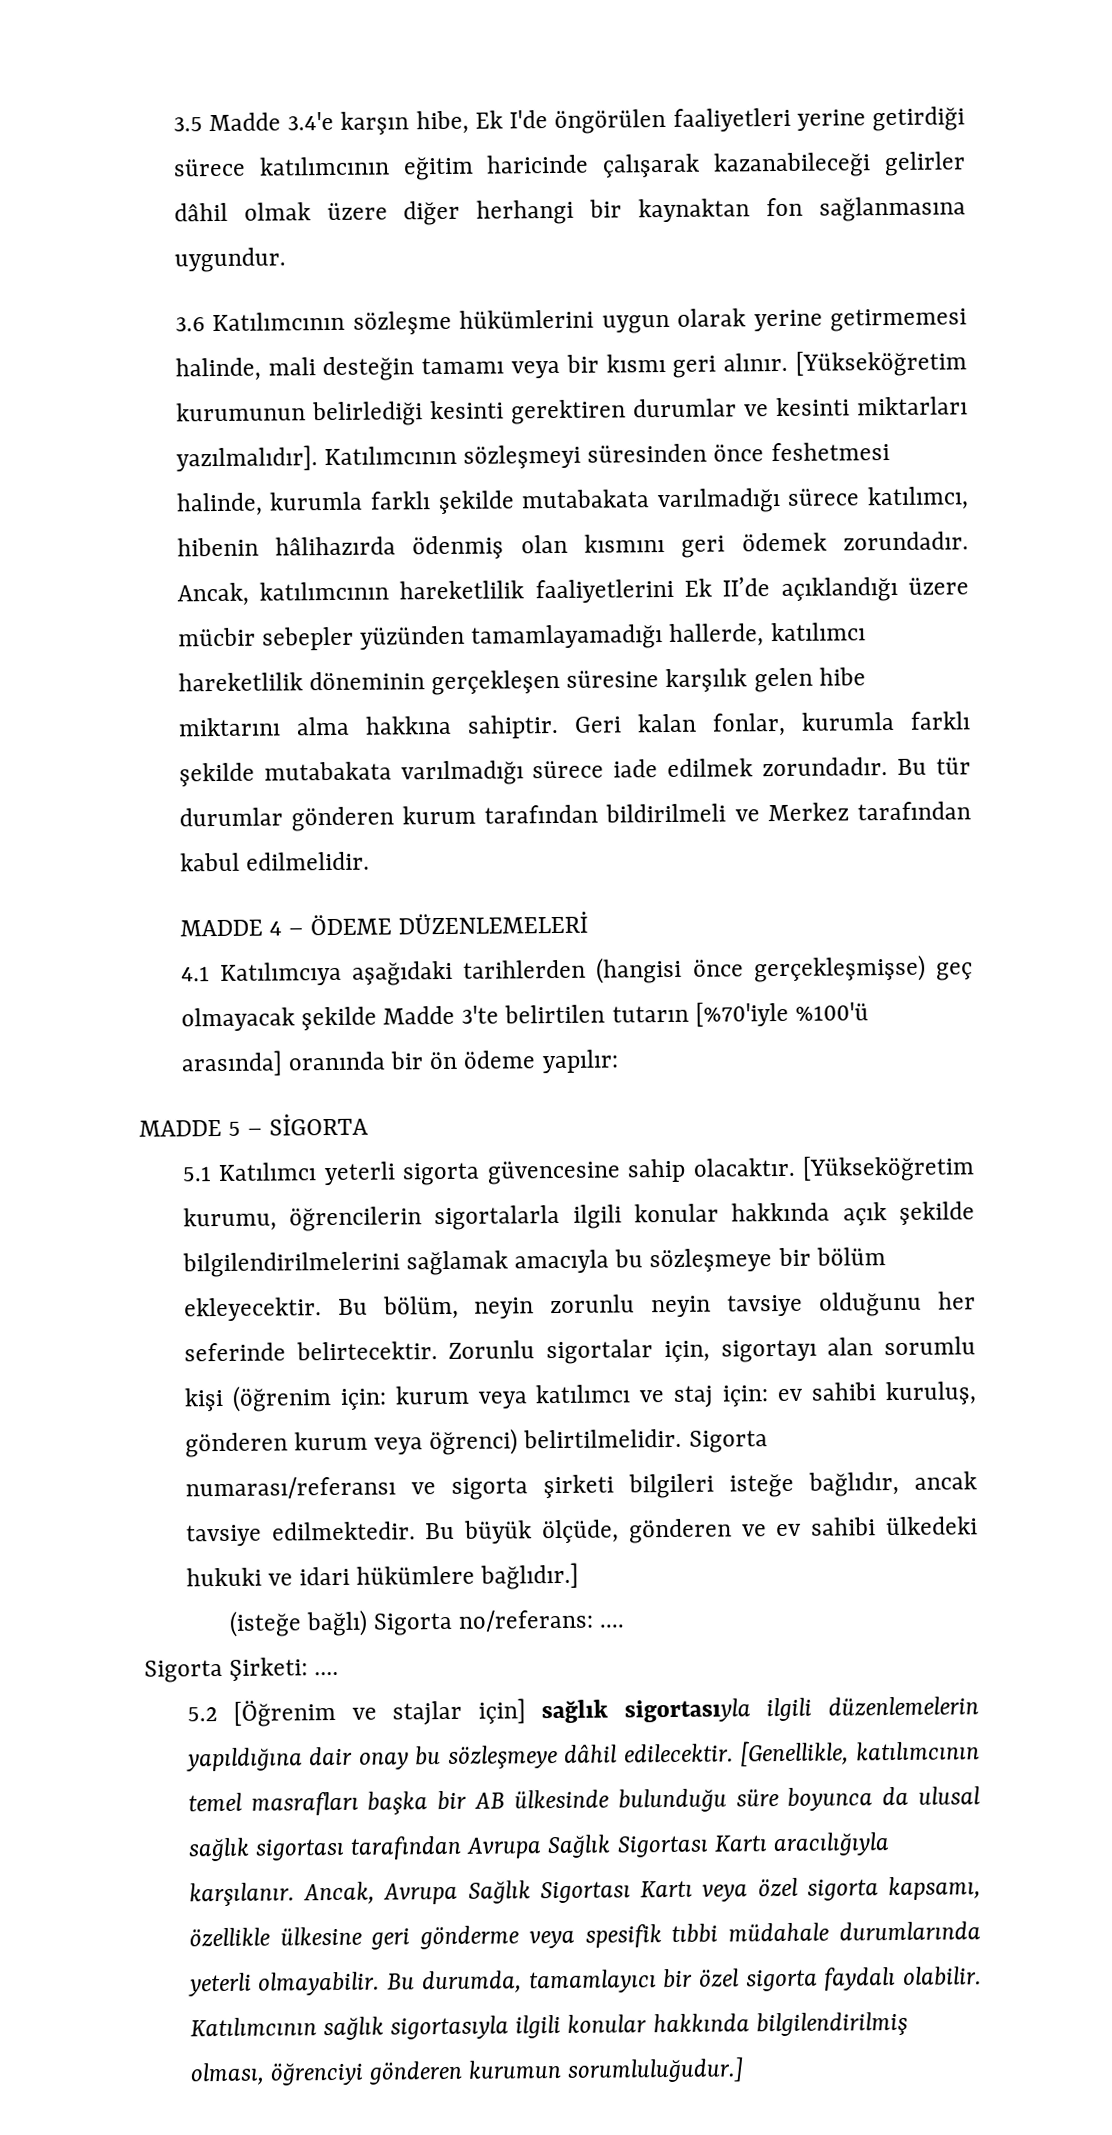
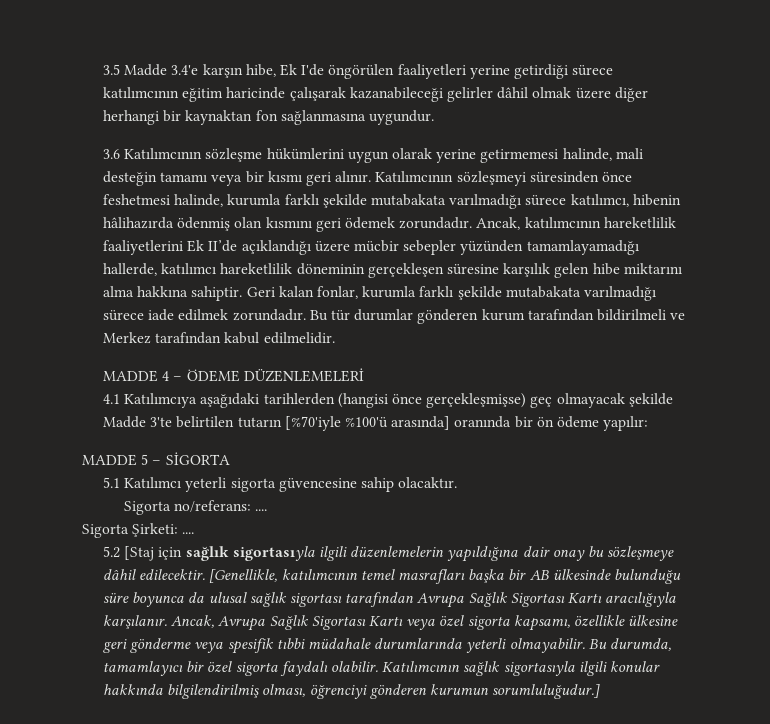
- [Yükseköğretim kurumunun belirlediği kesinti gerektiren durumlar ve kesinti miktarları yazılmalıdır].
- 5.1 Katılımcı yeterli sigorta güvencesine sahip olacaktır. [Yükseköğretim kurumu, öğrencilerin sigortalarla ilgili konular hakkında açık şekilde bilgilendirilmelerini sağlamak amacıyla bu sözleşmeye bir bölüm ekleyecektir. Bu bölüm, neyin zorunlu neyin tavsiye olduğunu her seferinde belirtecektir. Zorunlu sigortalar için, sigortayı alan sorumlu kişi (öğrenim için: kurum veya katılımcı ve staj için: ev sahibi kuruluş, gönderen kurum veya öğrenci) belirtilmelidir. Sigorta numarası/referansı ve sigorta şirketi bilgileri isteğe bağlıdır, ancak tavsiye edilmektedir. Bu büyük ölçüde, gönderen ve ev sahibi ülkedeki hukuki ve idari hükümlere bağlıdır.]
- (isteğe bağlı) Sigorta no/referans: ....
+ 5.1 Katılımcı yeterli sigorta güvencesine sahip olacaktır.
+ Sigorta no/referans: ....
- 5.2 [Öğrenim ve stajlar için] sağlık sigortasıyla ilgili düzenlemelerin yapıldığına dair onay bu sözleşmeye dâhil edilecektir.
+ 5.2 [Staj için sağlık sigortasıyla ilgili düzenlemelerin yapıldığına dair onay bu sözleşmeye dâhil edilecektir.

